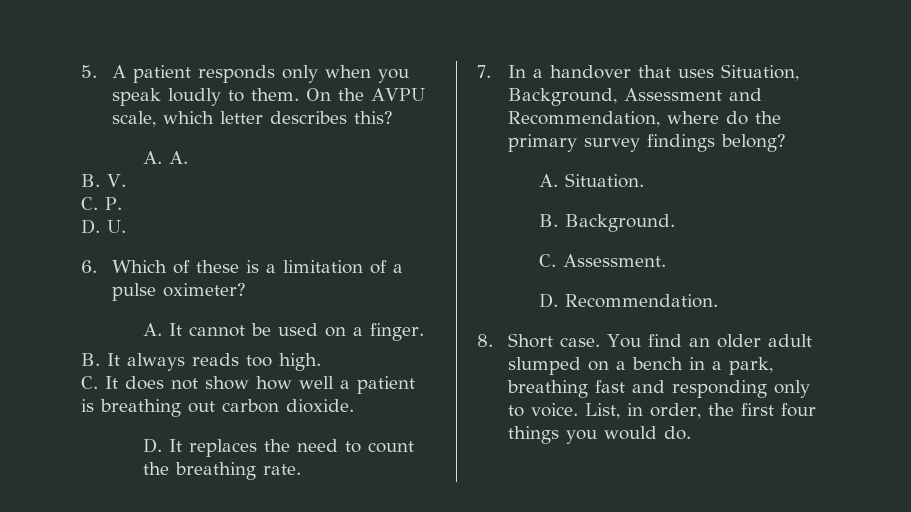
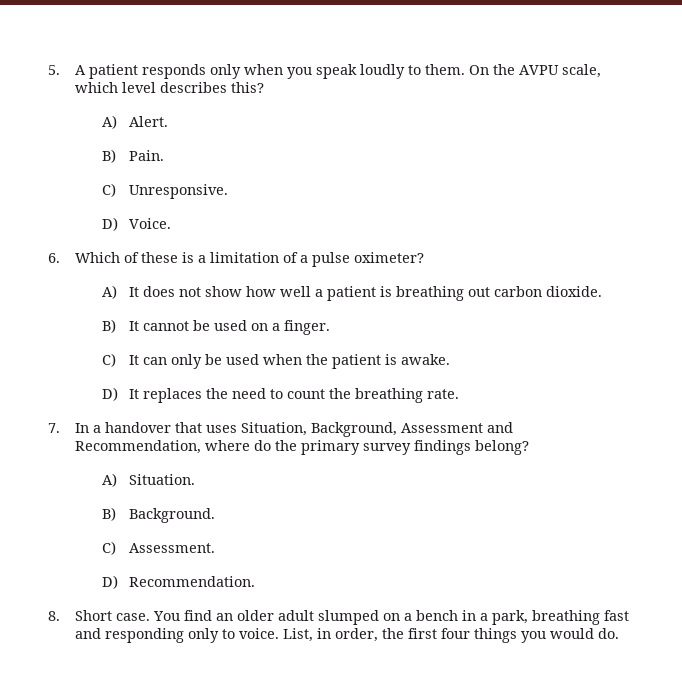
- On the AVPU scale, which letter describes this?
+ On the AVPU scale, which level describes this?
- A. A.
- B. V.
- C. P.
- D. U.
+ A) Alert.
+ B) Pain.
+ C) Unresponsive.
+ D) Voice.
- A. It cannot be used on a finger.
- B. It always reads too high.
- C. It does not show how well a patient is breathing out carbon dioxide.
+ A) It does not show how well a patient is breathing out carbon dioxide.
- D. It replaces the need to count the breathing rate.
+ B) It cannot be used on a finger.
+ C) It can only be used when the patient is awake.
+ D) It replaces the need to count the breathing rate.
- A. Situation.
+ A) Situation.
- B. Background.
+ B) Background.
- C. Assessment.
+ C) Assessment.
- D. Recommendation.
+ D) Recommendation.

